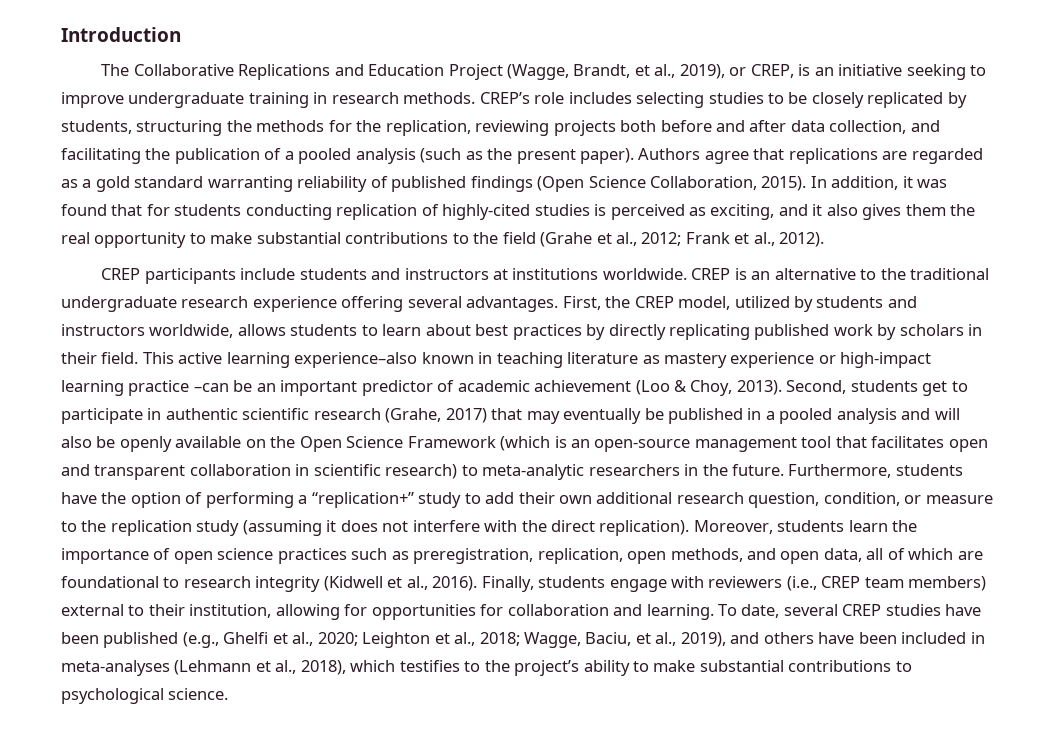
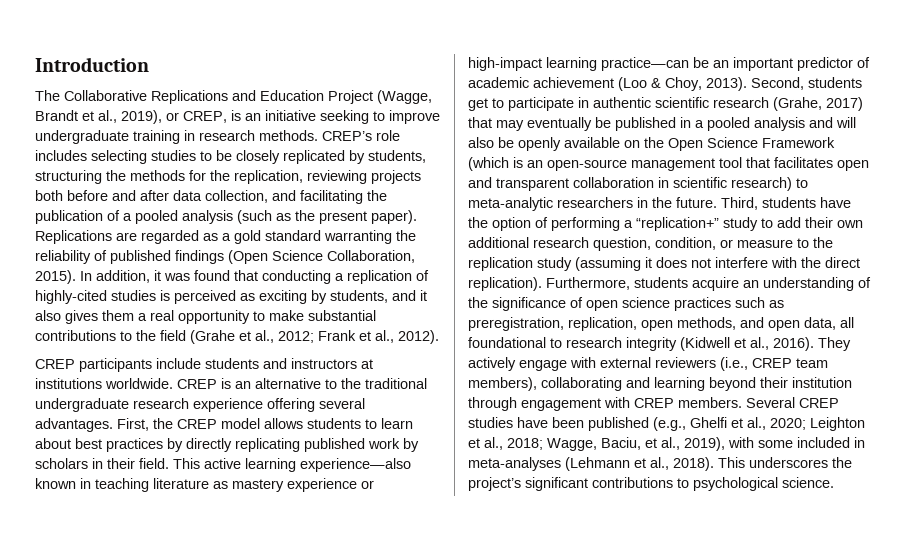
- The Collaborative Replications and Education Project (Wagge, Brandt, et al., 2019), or CREP, is an initiative seeking to improve undergraduate training in research methods.
+ The Collaborative Replications and Education Project (Wagge, Brandt et al., 2019), or CREP, is an initiative seeking to improve undergraduate training in research methods.
- Authors agree that replications are regarded as a gold standard warranting reliability of published findings (Open Science Collaboration, 2015).
+ Replications are regarded as a gold standard warranting the reliability of published findings (Open Science Collaboration, 2015).
- In addition, it was found that for students conducting replication of highly-cited studies is perceived as exciting, and it also gives them the real opportunity to make substantial contributions to the field (Grahe et al., 2012; Frank et al., 2012).
+ In addition, it was found that conducting a replication of highly-cited studies is perceived as exciting by students, and it also gives them a real opportunity to make substantial contributions to the field (Grahe et al., 2012; Frank et al., 2012).
- First, the CREP model, utilized by students and instructors worldwide, allows students to learn about best practices by directly replicating published work by scholars in their field.
+ First, the CREP model allows students to learn about best practices by directly replicating published work by scholars in their field.
- This active learning experience–also known in teaching literature as mastery experience or high-impact learning practice –can be an important predictor of academic achievement (Loo & Choy, 2013).
+ This active learning experience—also known in teaching literature as mastery experience or high-impact learning practice—can be an important predictor of academic achievement (Loo & Choy, 2013).
- Furthermore, students have the option of performing a “replication+” study to add their own additional research question, condition, or measure to the replication study (assuming it does not interfere with the direct replication).
+ Third, students have the option of performing a “replication+” study to add their own additional research question, condition, or measure to the replication study (assuming it does not interfere with the direct replication).
- Moreover, students learn the importance of open science practices such as preregistration, replication, open methods, and open data, all of which are foundational to research integrity (Kidwell et al., 2016).
+ Furthermore, students acquire an understanding of the significance of open science practices such as preregistration, replication, open methods, and open data, all foundational to research integrity (Kidwell et al., 2016).
- Finally, students engage with reviewers (i.e., CREP team members) external to their institution, allowing for opportunities for collaboration and learning. To date, several CREP studies have been published (e.g., Ghelfi et al., 2020; Leighton et al., 2018; Wagge, Baciu, et al., 2019), and others have been included in meta-analyses (Lehmann et al., 2018), which testifies to the project’s ability to make substantial contributions to psychological science.
+ They actively engage with external reviewers (i.e., CREP team members), collaborating and learning beyond their institution through engagement with CREP members. Several CREP studies have been published (e.g., Ghelfi et al., 2020; Leighton et al., 2018; Wagge, Baciu, et al., 2019), with some included in meta-analyses (Lehmann et al., 2018). This underscores the project’s significant contributions to psychological science.

